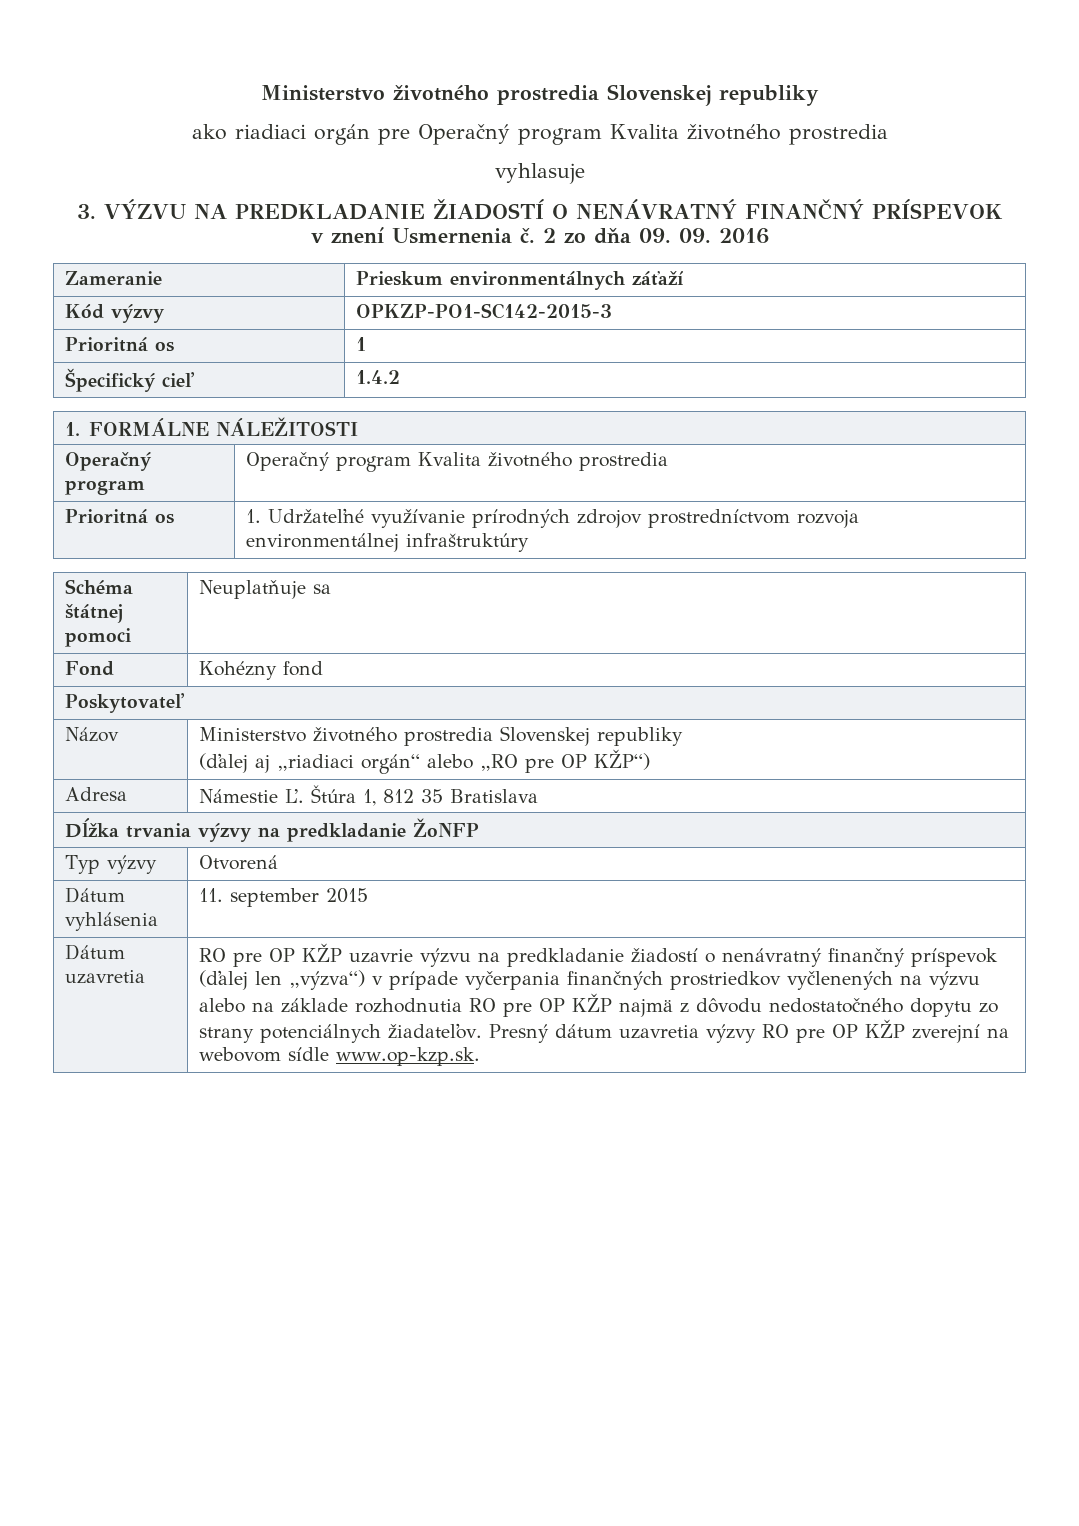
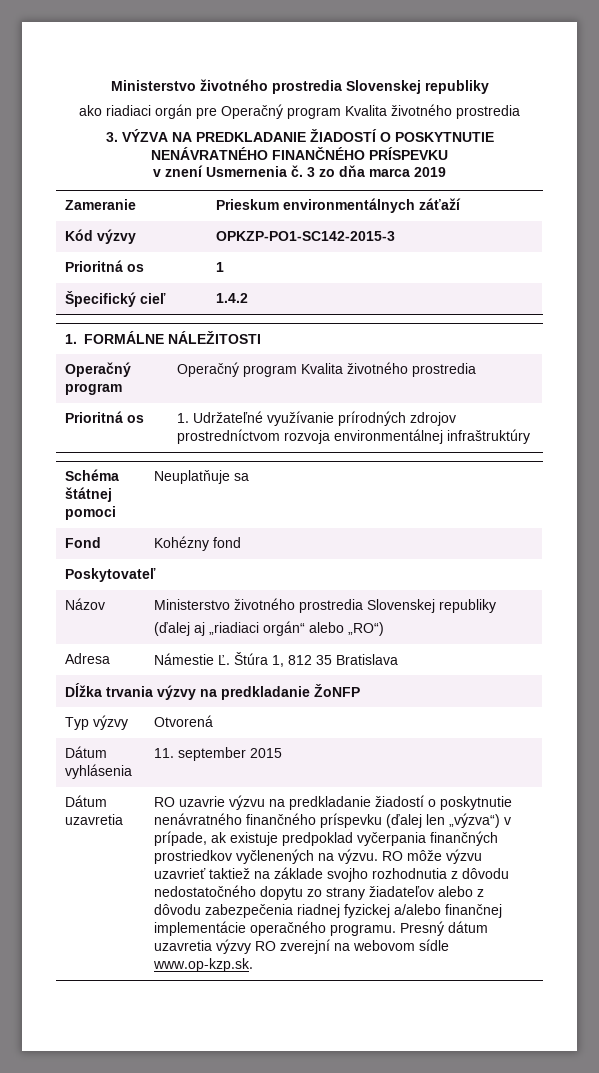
- vyhlasuje
- 3. VÝZVU NA PREDKLADANIE ŽIADOSTÍ O NENÁVRATNÝ FINANČNÝ PRÍSPEVOK
+ 3. VÝZVA NA PREDKLADANIE ŽIADOSTÍ O POSKYTNUTIE NENÁVRATNÉHO FINANČNÉHO PRÍSPEVKU
- 2 zo dňa 09. 09. 2016
+ 3 zo dňa marca 2019
  Názov | Ministerstvo životného prostredia Slovenskej republiky
- (ďalej aj „riadiaci orgán“ alebo „RO pre OP KŽP“)
+ (ďalej aj „riadiaci orgán“ alebo „RO“)
- RO pre OP KŽP uzavrie výzvu na predkladanie žiadostí o nenávratný finančný príspevok (ďalej len „výzva“) v prípade vyčerpania finančných prostriedkov vyčlenených na výzvu alebo na základe rozhodnutia RO pre OP KŽP najmä z dôvodu nedostatočného dopytu zo strany potenciálnych žiadateľov.
+ RO uzavrie výzvu na predkladanie žiadostí o poskytnutie nenávratného finančného príspevku (ďalej len „výzva“) v prípade, ak existuje predpoklad vyčerpania finančných prostriedkov vyčlenených na výzvu. RO môže výzvu uzavrieť taktiež na základe svojho rozhodnutia z dôvodu nedostatočného dopytu zo strany žiadateľov alebo z dôvodu zabezpečenia riadnej fyzickej a/alebo finančnej implementácie operačného programu.
- Presný dátum uzavretia výzvy RO pre OP KŽP zverejní na webovom sídle www.op-kzp.sk.
+ Presný dátum uzavretia výzvy RO zverejní na webovom sídle www.op-kzp.sk.

